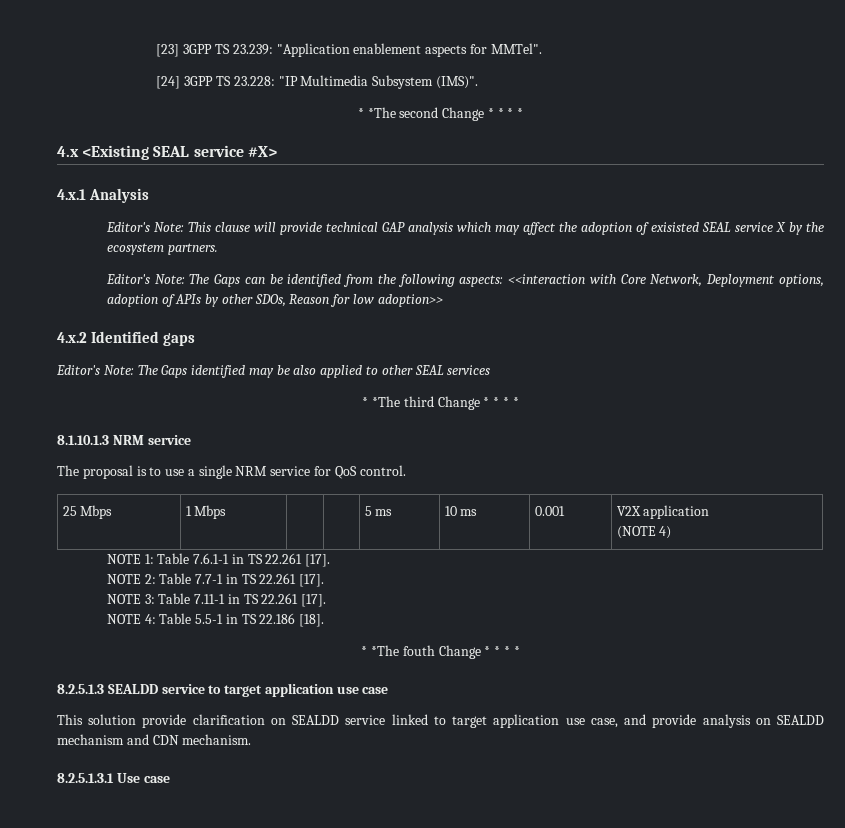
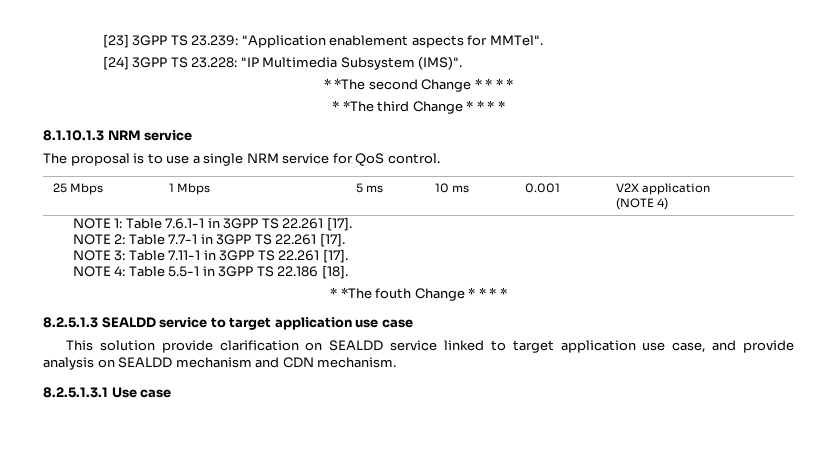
- 4.x <Existing SEAL service #X>
- 4.x.1 Analysis
- Editor's Note: This clause will provide technical GAP analysis which may affect the adoption of exisisted SEAL service X by the ecosystem partners.
- Editor's Note: The Gaps can be identified from the following aspects: <<interaction with Core Network, Deployment options, adoption of APIs by other SDOs, Reason for low adoption>>
- 4.x.2 Identified gaps
- Editor's Note: The Gaps identified may be also applied to other SEAL services
- NOTE 1: Table 7.6.1-1 in TS 22.261 [17].
+ NOTE 1: Table 7.6.1-1 in 3GPP TS 22.261 [17].
- NOTE 2: Table 7.7-1 in TS 22.261 [17].
+ NOTE 2: Table 7.7-1 in 3GPP TS 22.261 [17].
- NOTE 3: Table 7.11-1 in TS 22.261 [17].
+ NOTE 3: Table 7.11-1 in 3GPP TS 22.261 [17].
- NOTE 4: Table 5.5-1 in TS 22.186 [18].
+ NOTE 4: Table 5.5-1 in 3GPP TS 22.186 [18].

